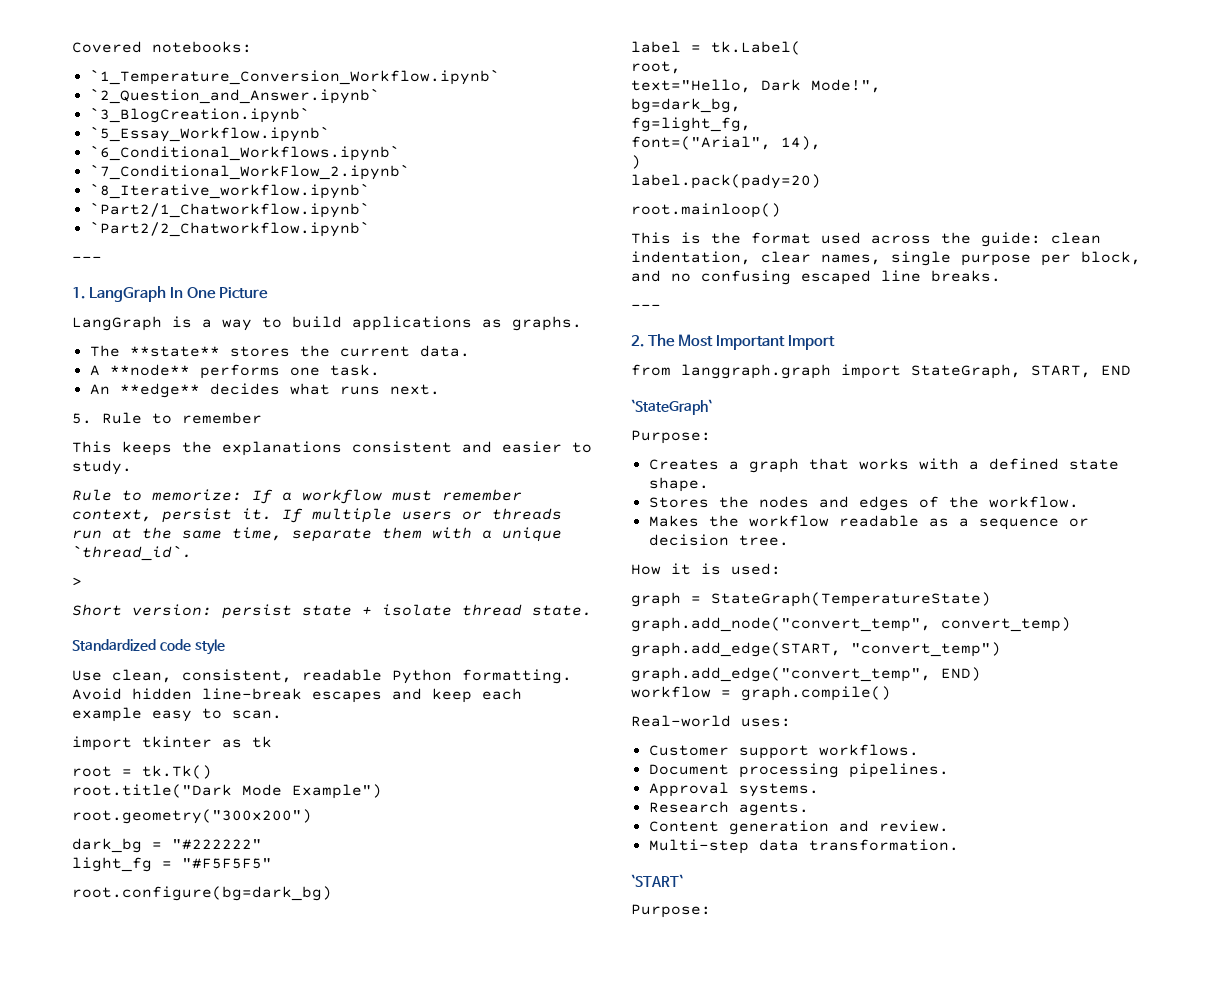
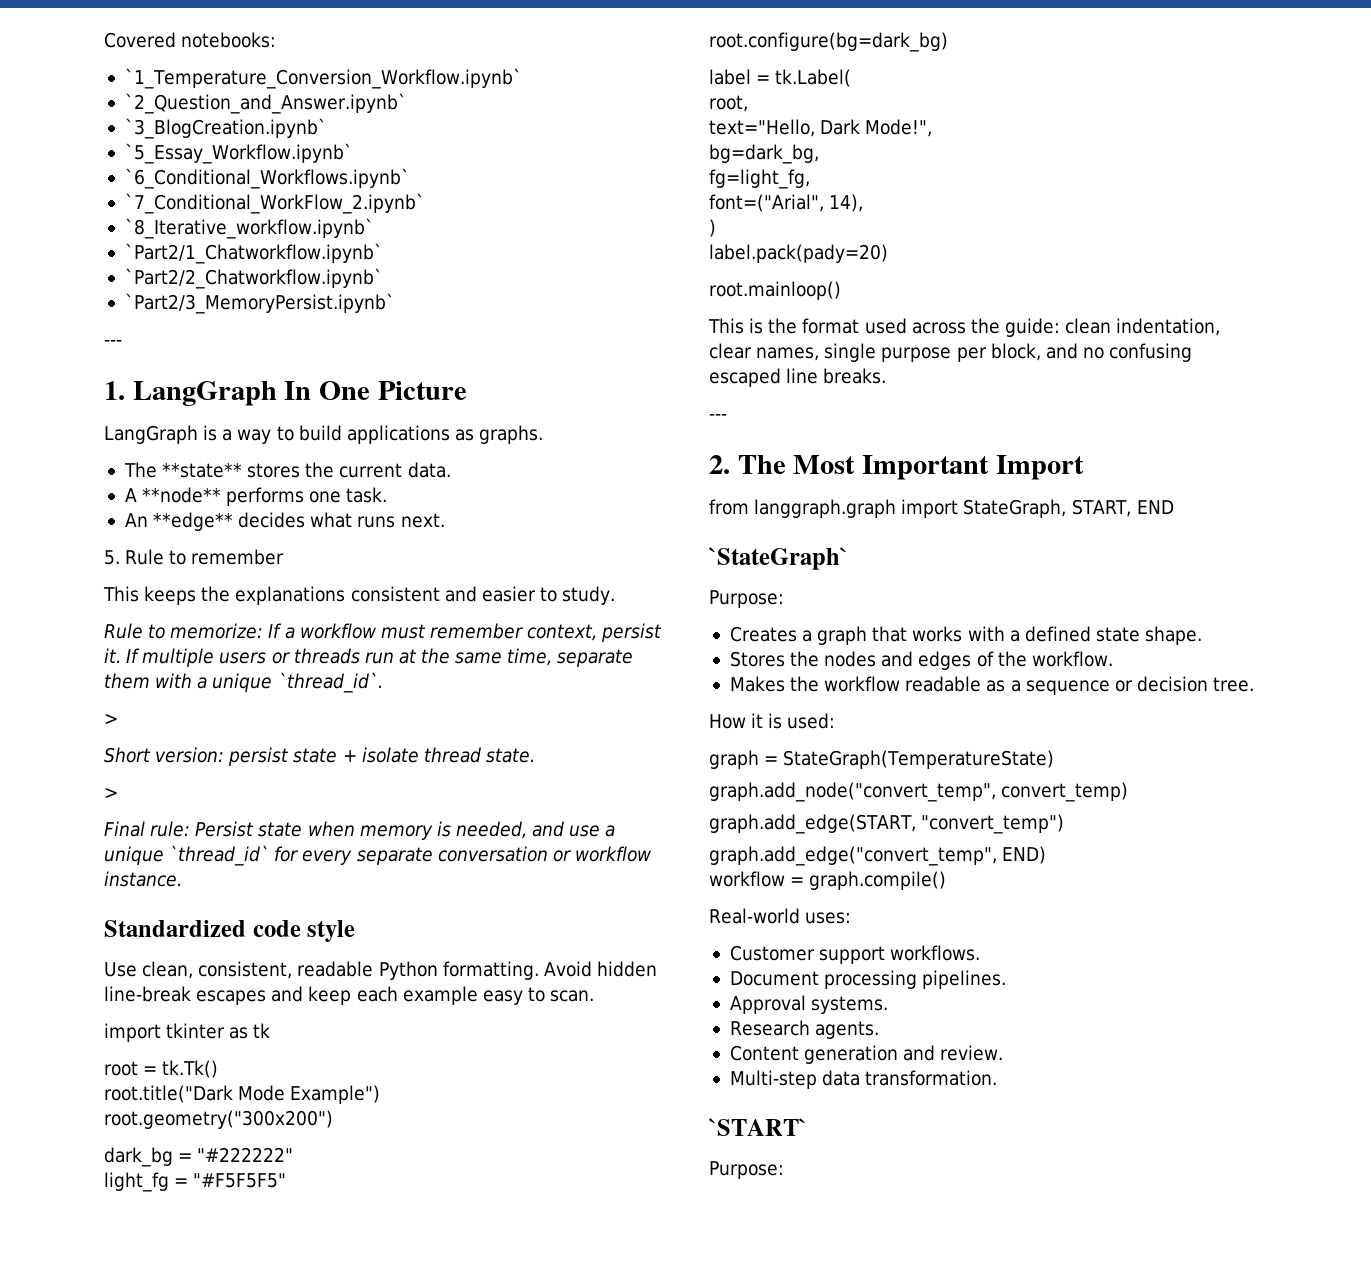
+ `Part2/3_MemoryPersist.ipynb`
  Short version: persist state + isolate thread state.
+ >
+ Final rule: Persist state when memory is needed, and use a unique `thread_id` for every separate conversation or workflow instance.

